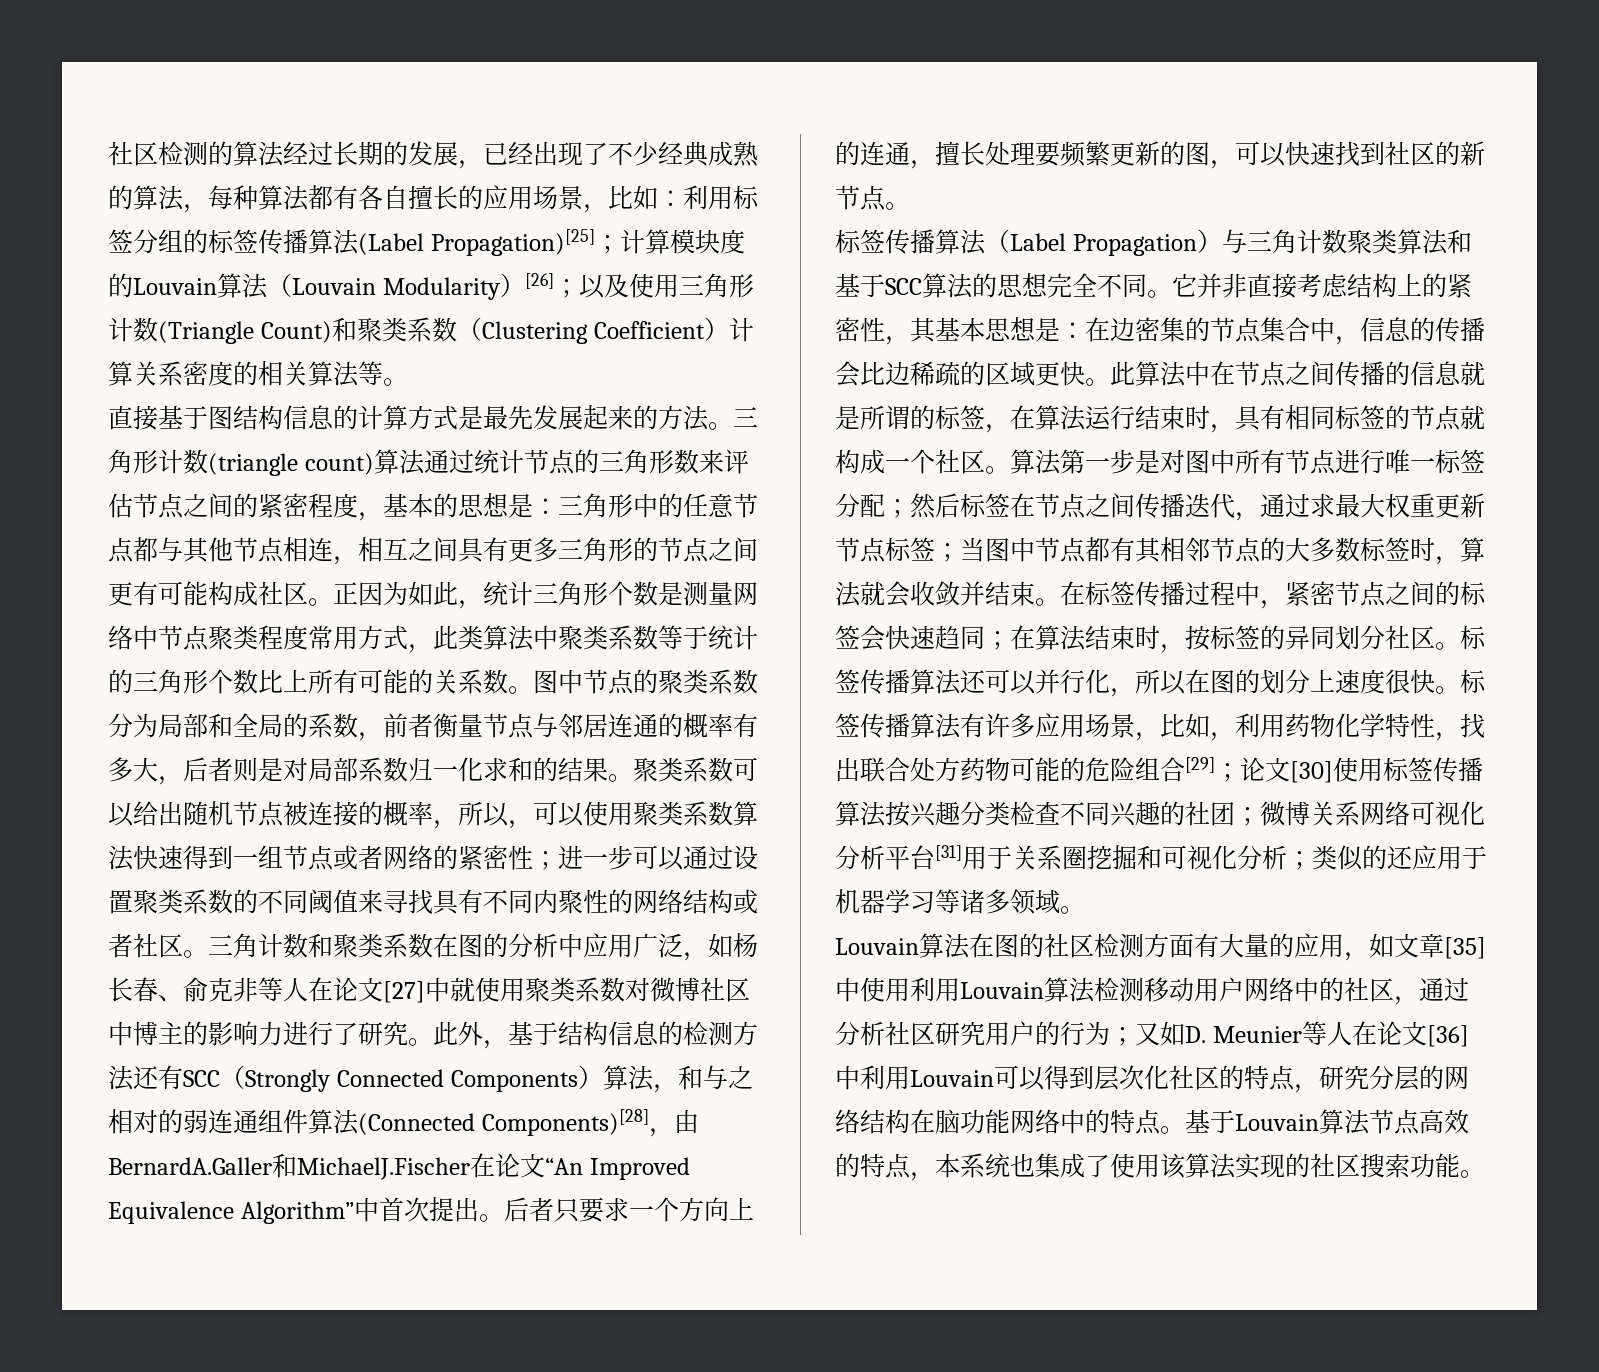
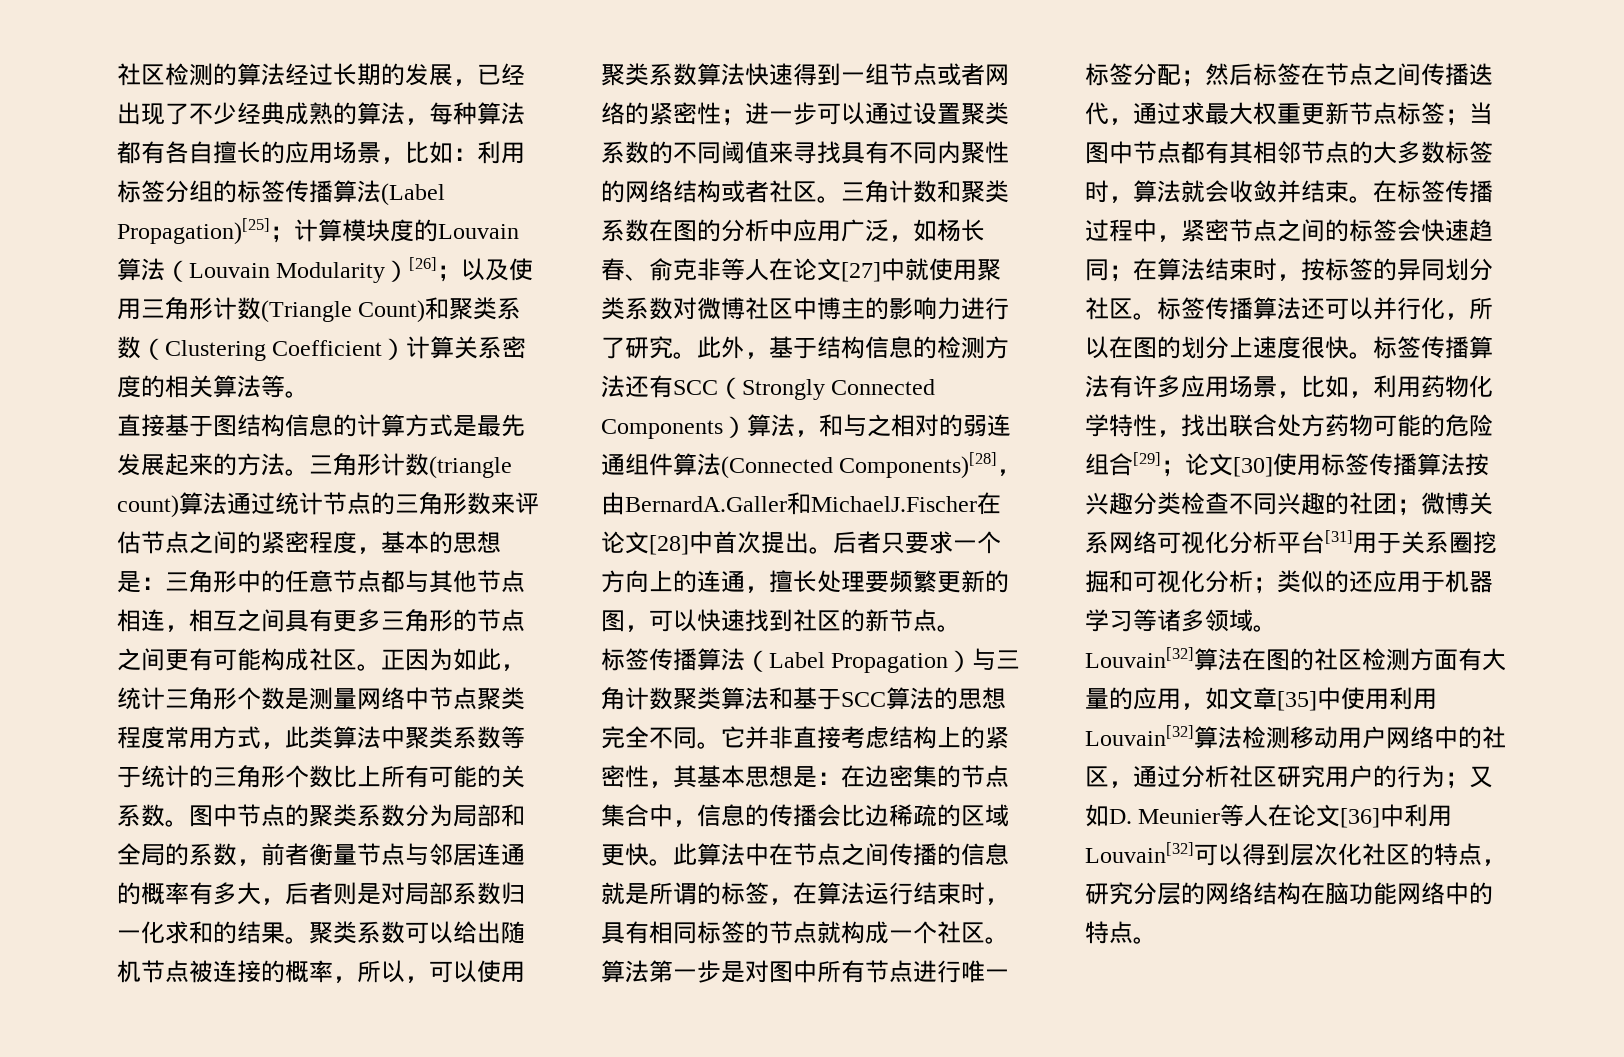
- 此外，基于结构信息的检测方法还有SCC（Strongly Connected Components）算法，和与之相对的弱连通组件算法(Connected Components)[28]，由BernardA.Galler和MichaelJ.Fischer在论文“An Improved Equivalence Algorithm”中首次提出。
+ 此外，基于结构信息的检测方法还有SCC（Strongly Connected Components）算法，和与之相对的弱连通组件算法(Connected Components)[28]，由BernardA.Galler和MichaelJ.Fischer在论文[28]中首次提出。
- Louvain算法在图的社区检测方面有大量的应用，如文章[35]中使用利用Louvain算法检测移动用户网络中的社区，通过分析社区研究用户的行为；又如D. Meunier等人在论文[36]中利用Louvain可以得到层次化社区的特点，研究分层的网络结构在脑功能网络中的特点。基于Louvain算法节点高效的特点，本系统也集成了使用该算法实现的社区搜索功能。
+ Louvain[32]算法在图的社区检测方面有大量的应用，如文章[35]中使用利用Louvain[32]算法检测移动用户网络中的社区，通过分析社区研究用户的行为；又如D. Meunier等人在论文[36]中利用Louvain[32]可以得到层次化社区的特点，研究分层的网络结构在脑功能网络中的特点。

